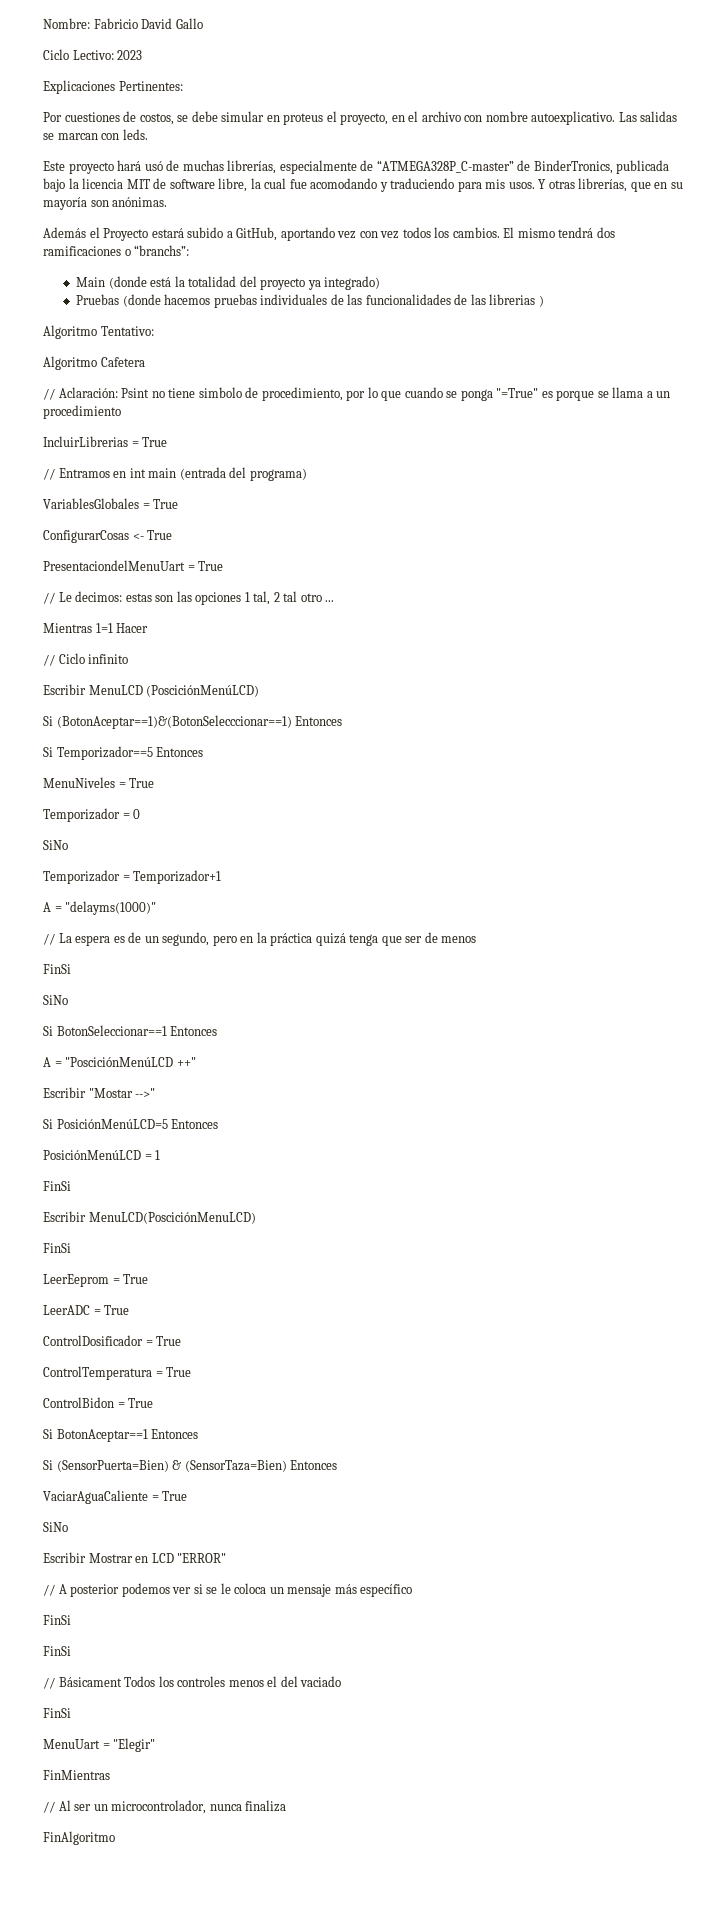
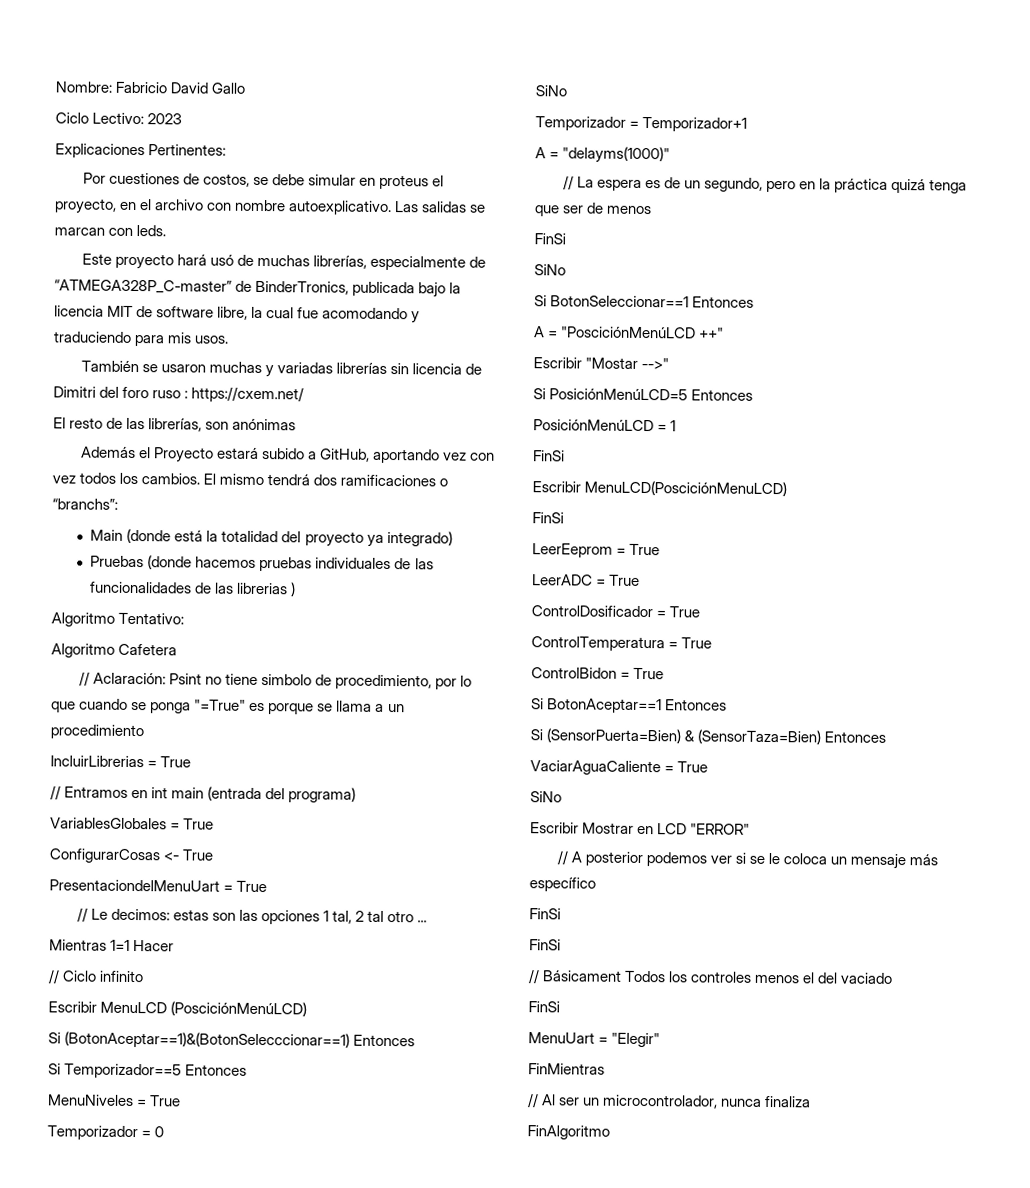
- Este proyecto hará usó de muchas librerías, especialmente de “ATMEGA328P_C-master” de BinderTronics, publicada bajo la licencia MIT de software libre, la cual fue acomodando y traduciendo para mis usos. Y otras librerías, que en su mayoría son anónimas.
+ Este proyecto hará usó de muchas librerías, especialmente de “ATMEGA328P_C-master” de BinderTronics, publicada bajo la licencia MIT de software libre, la cual fue acomodando y traduciendo para mis usos.
+ También se usaron muchas y variadas librerías sin licencia de Dimitri del foro ruso : https://cxem.net/
+ El resto de las librerías, son anónimas

